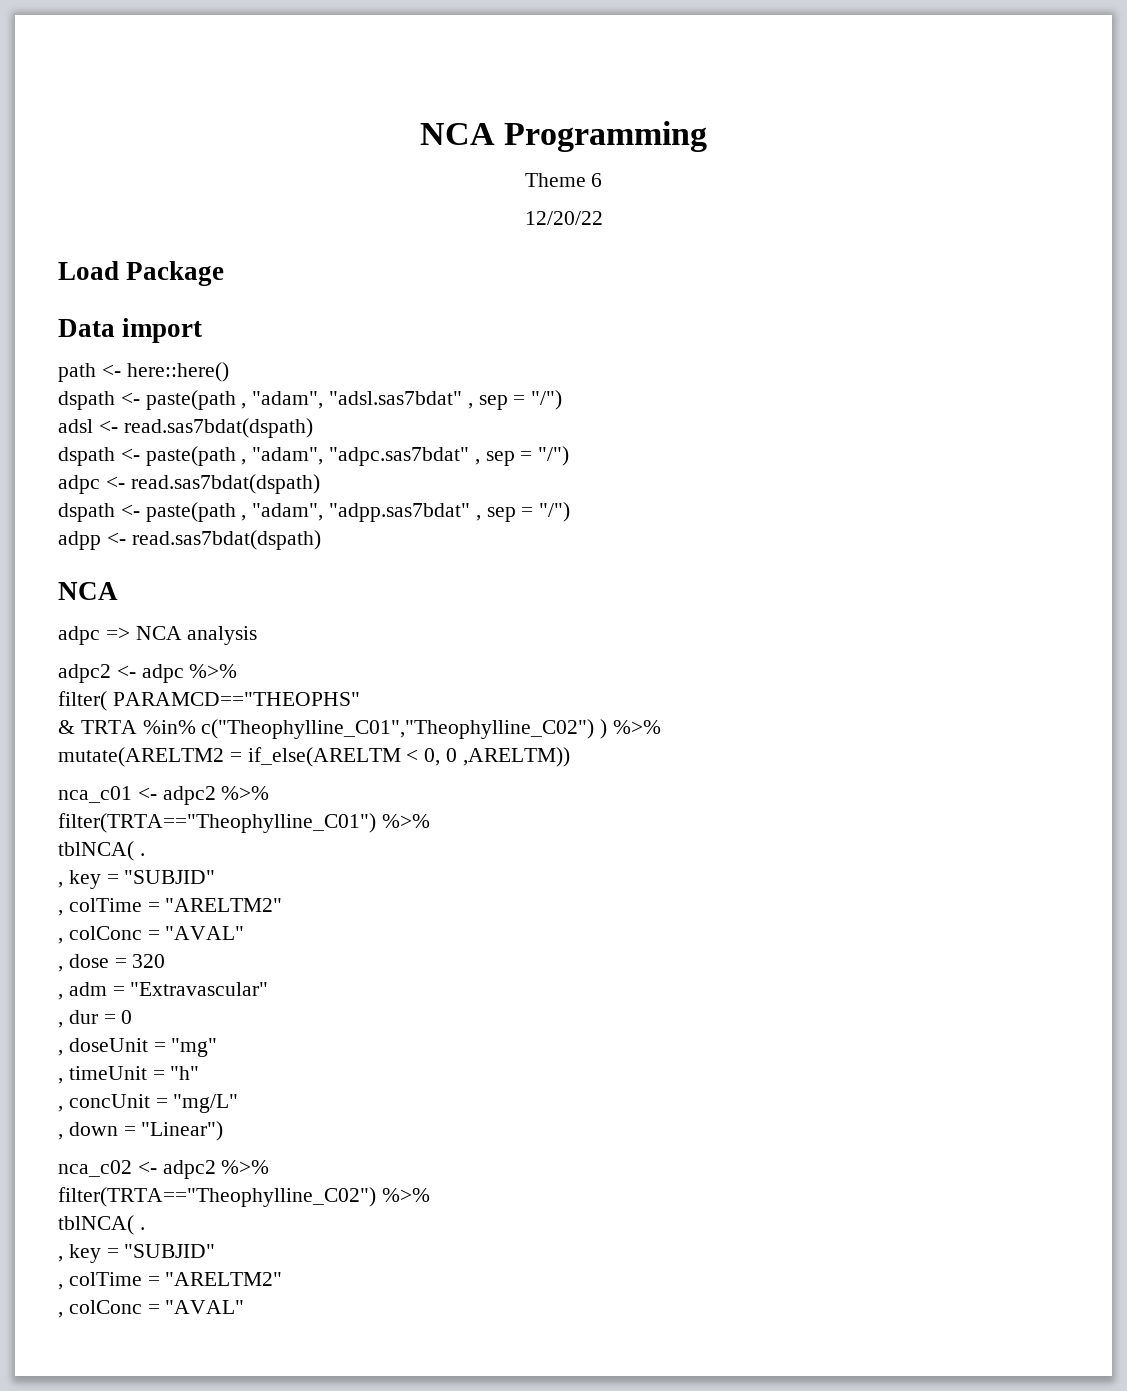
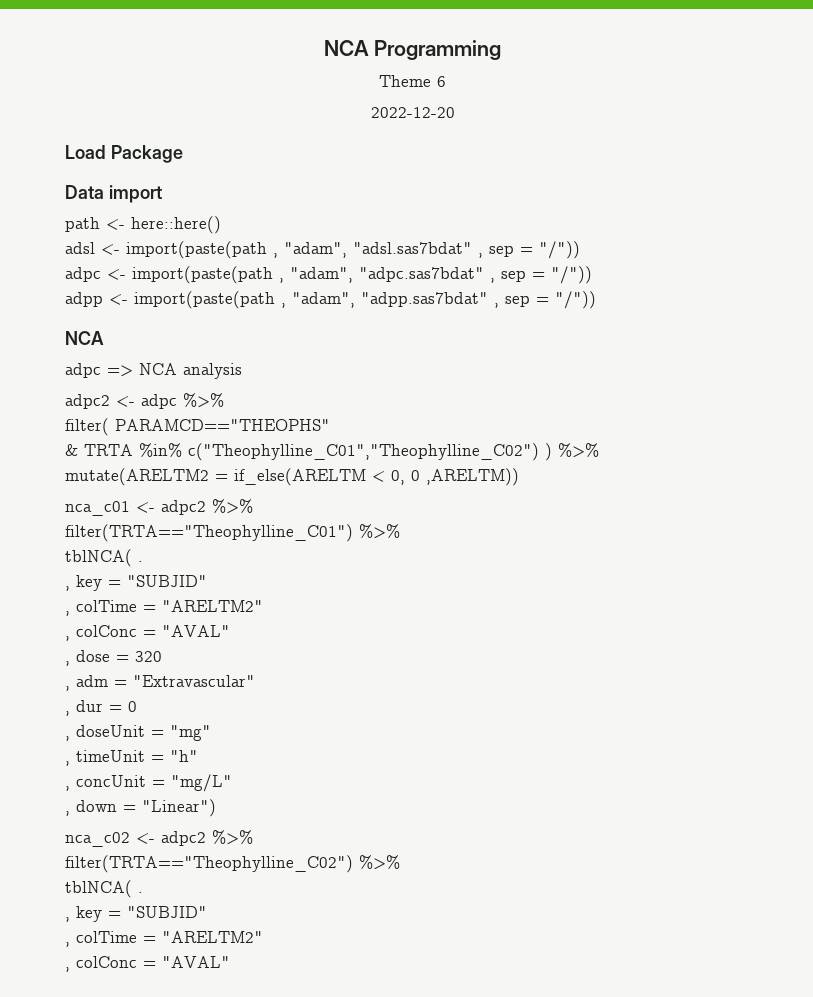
- 12/20/22
+ 2022-12-20
- dspath <- paste(path , "adam", "adsl.sas7bdat" , sep = "/")
- adsl <- read.sas7bdat(dspath)
- dspath <- paste(path , "adam", "adpc.sas7bdat" , sep = "/")
- adpc <- read.sas7bdat(dspath)
- dspath <- paste(path , "adam", "adpp.sas7bdat" , sep = "/")
- adpp <- read.sas7bdat(dspath)
+ adsl <- import(paste(path , "adam", "adsl.sas7bdat" , sep = "/"))
+ adpc <- import(paste(path , "adam", "adpc.sas7bdat" , sep = "/"))
+ adpp <- import(paste(path , "adam", "adpp.sas7bdat" , sep = "/"))

